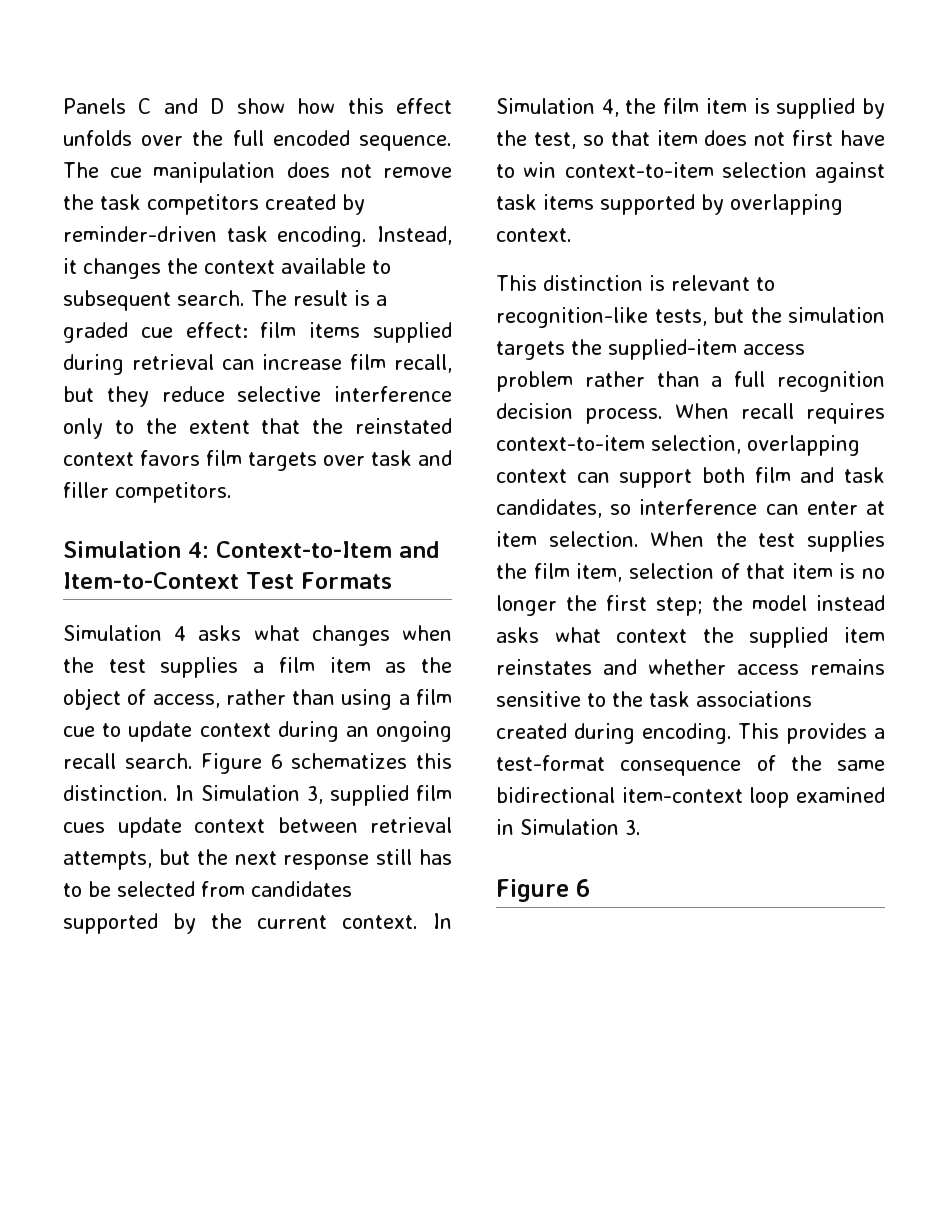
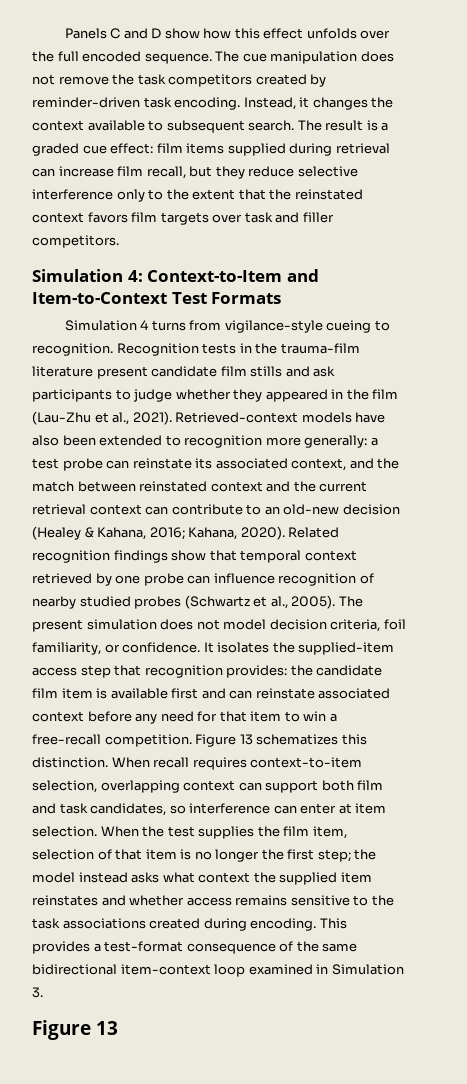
- Simulation 4 asks what changes when the test supplies a film item as the object of access, rather than using a film cue to update context during an ongoing recall search. Figure 6 schematizes this distinction. In Simulation 3, supplied film cues update context between retrieval attempts, but the next response still has to be selected from candidates supported by the current context. In Simulation 4, the film item is supplied by the test, so that item does not first have to win context-to-item selection against task items supported by overlapping context.
- This distinction is relevant to recognition-like tests, but the simulation targets the supplied-item access problem rather than a full recognition decision process.
+ Simulation 4 turns from vigilance-style cueing to recognition. Recognition tests in the trauma-film literature present candidate film stills and ask participants to judge whether they appeared in the film (Lau-Zhu et al., 2021). Retrieved-context models have also been extended to recognition more generally: a test probe can reinstate its associated context, and the match between reinstated context and the current retrieval context can contribute to an old-new decision (Healey & Kahana, 2016; Kahana, 2020). Related recognition findings show that temporal context retrieved by one probe can influence recognition of nearby studied probes (Schwartz et al., 2005). The present simulation does not model decision criteria, foil familiarity, or confidence. It isolates the supplied-item access step that recognition provides: the candidate film item is available first and can reinstate associated context before any need for that item to win a free-recall competition. Figure 13 schematizes this distinction.
  This provides a test-format consequence of the same bidirectional item-context loop examined in Simulation 3.
- Figure 6
+ Figure 13

